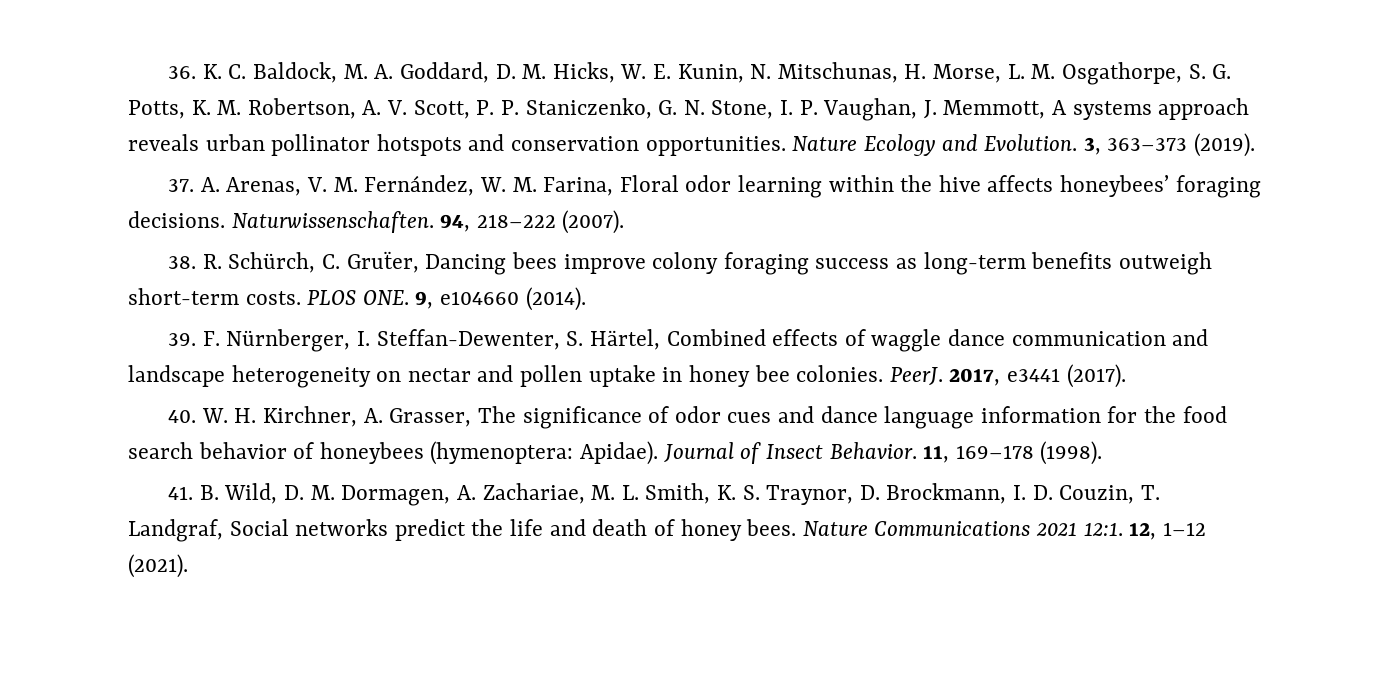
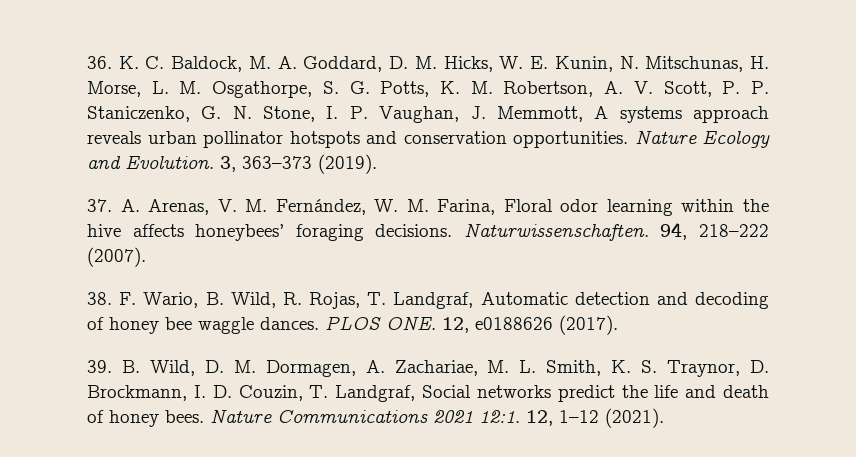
- 38. R. Schürch, C. Gruẗer, Dancing bees improve colony foraging success as long-term benefits outweigh short-term costs. PLOS ONE. 9, e104660 (2014).
- 39. F. Nürnberger, I. Steffan-Dewenter, S. Härtel, Combined effects of waggle dance communication and landscape heterogeneity on nectar and pollen uptake in honey bee colonies. PeerJ. 2017, e3441 (2017).
- 40. W. H. Kirchner, A. Grasser, The significance of odor cues and dance language information for the food search behavior of honeybees (hymenoptera: Apidae). Journal of Insect Behavior. 11, 169–178 (1998).
- 41. B. Wild, D. M. Dormagen, A. Zachariae, M. L. Smith, K. S. Traynor, D. Brockmann, I. D. Couzin, T. Landgraf, Social networks predict the life and death of honey bees.
+ 38. F. Wario, B. Wild, R. Rojas, T. Landgraf, Automatic detection and decoding of honey bee waggle dances. PLOS ONE. 12, e0188626 (2017).
+ 39. B. Wild, D. M. Dormagen, A. Zachariae, M. L. Smith, K. S. Traynor, D. Brockmann, I. D. Couzin, T. Landgraf, Social networks predict the life and death of honey bees.

